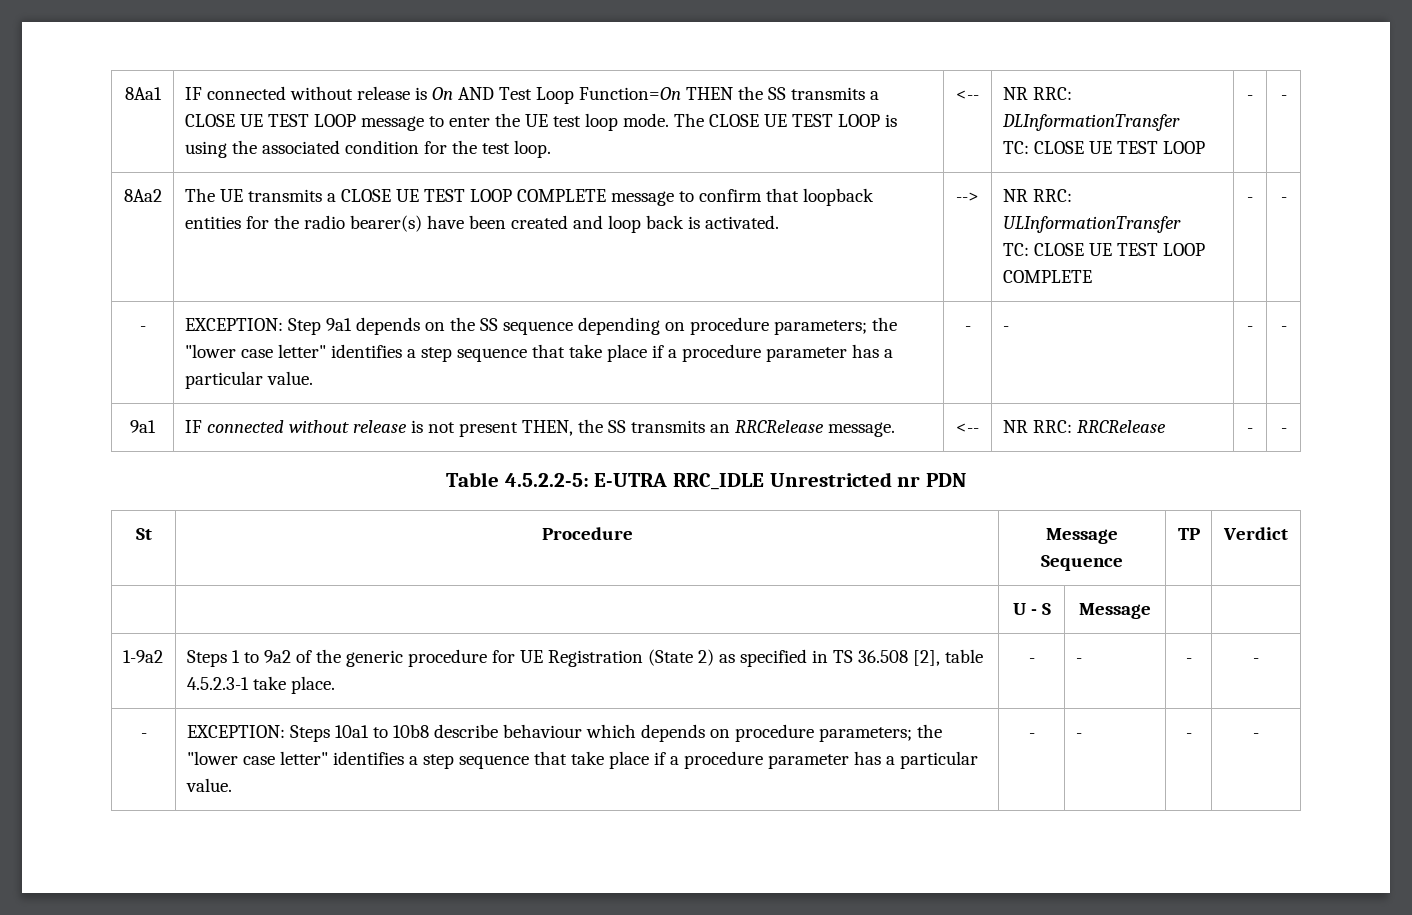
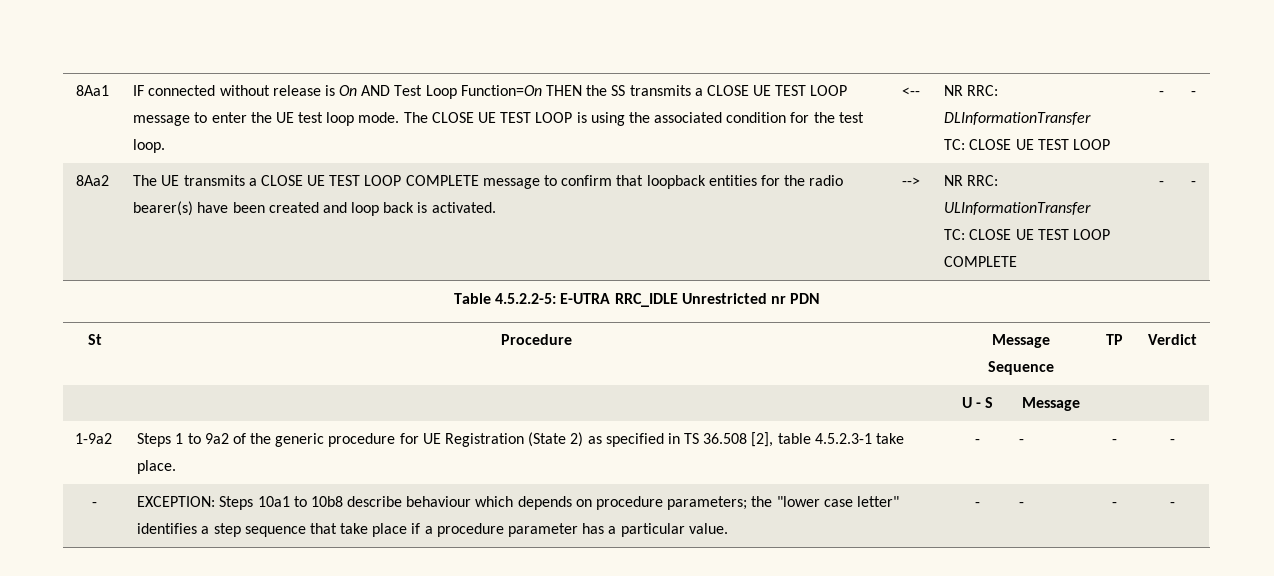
- - | EXCEPTION: Step 9a1 depends on the SS sequence depending on procedure parameters; the "lower case letter" identifies a step sequence that take place if a procedure parameter has a particular value. | - | - | - | -
- 9a1 | IF connected without release is not present THEN, the SS transmits an RRCRelease message. | <-- | NR RRC: RRCRelease | - | -

